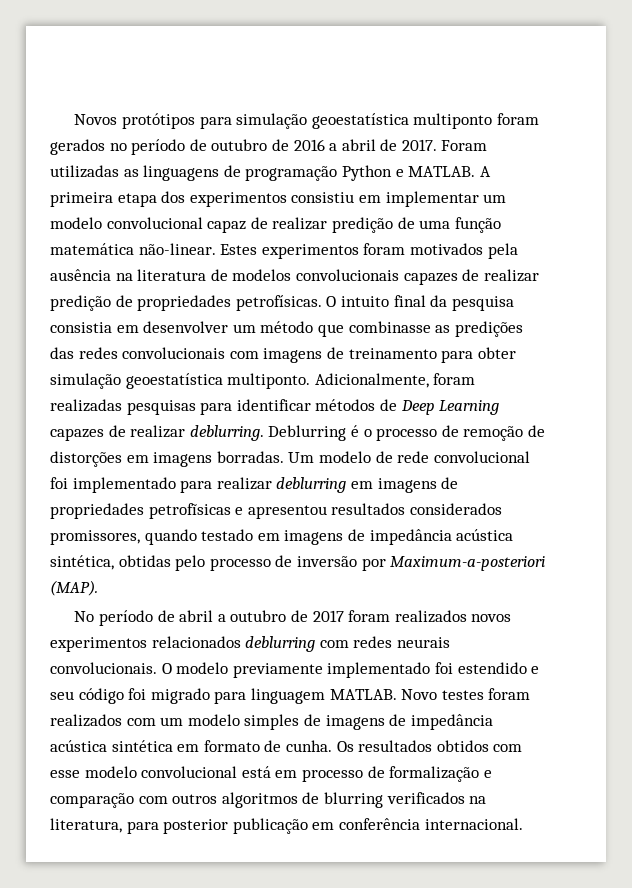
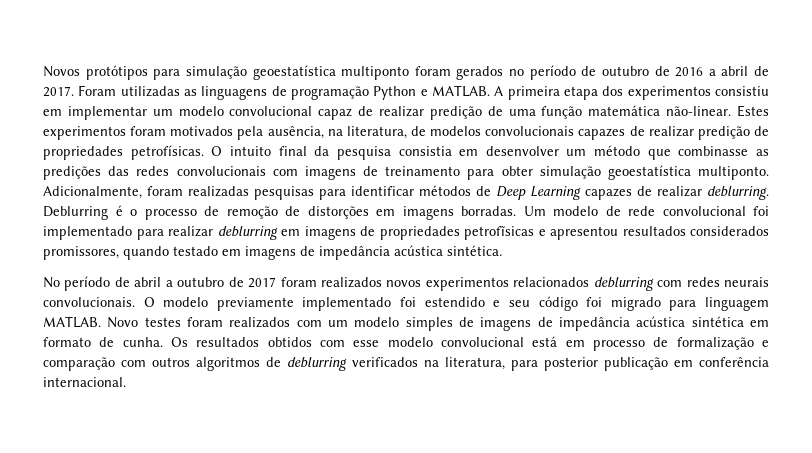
- Estes experimentos foram motivados pela ausência na literatura de modelos convolucionais capazes de realizar predição de propriedades petrofísicas.
+ Estes experimentos foram motivados pela ausência, na literatura, de modelos convolucionais capazes de realizar predição de propriedades petrofísicas.
- Um modelo de rede convolucional foi implementado para realizar deblurring em imagens de propriedades petrofĩsicas e apresentou resultados considerados promissores, quando testado em imagens de impedância acústica sintética, obtidas pelo processo de inversão por Maximum-a-posteriori (MAP).
+ Um modelo de rede convolucional foi implementado para realizar deblurring em imagens de propriedades petrofĩsicas e apresentou resultados considerados promissores, quando testado em imagens de impedância acústica sintética.
- Os resultados obtidos com esse modelo convolucional está em processo de formalização e comparação com outros algoritmos de blurring verificados na literatura, para posterior publicação em conferência internacional.
+ Os resultados obtidos com esse modelo convolucional está em processo de formalização e comparação com outros algoritmos de deblurring verificados na literatura, para posterior publicação em conferência internacional.

